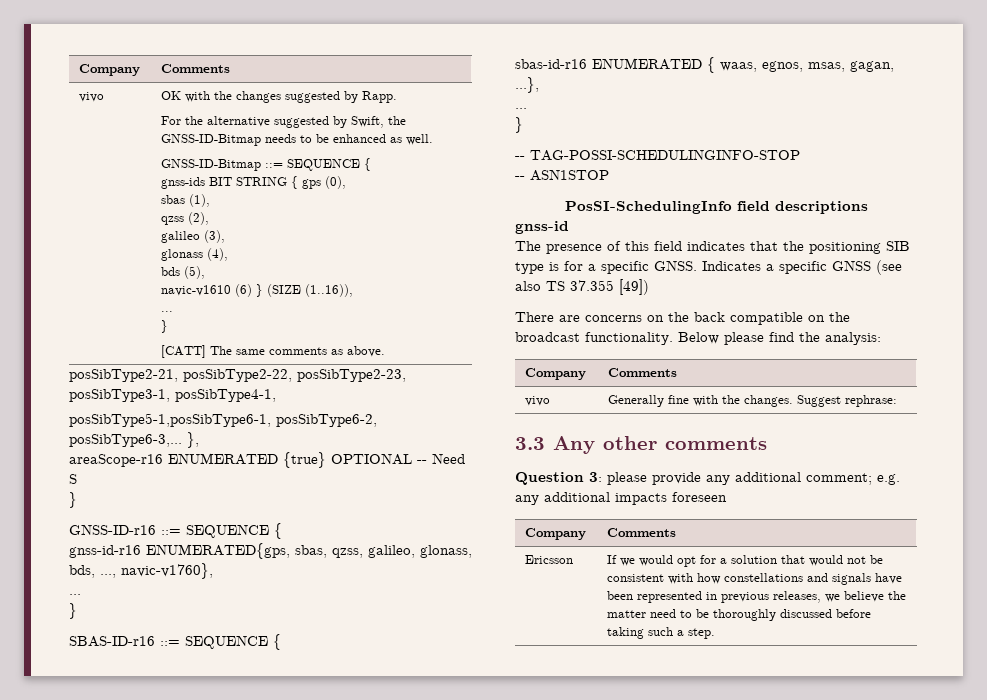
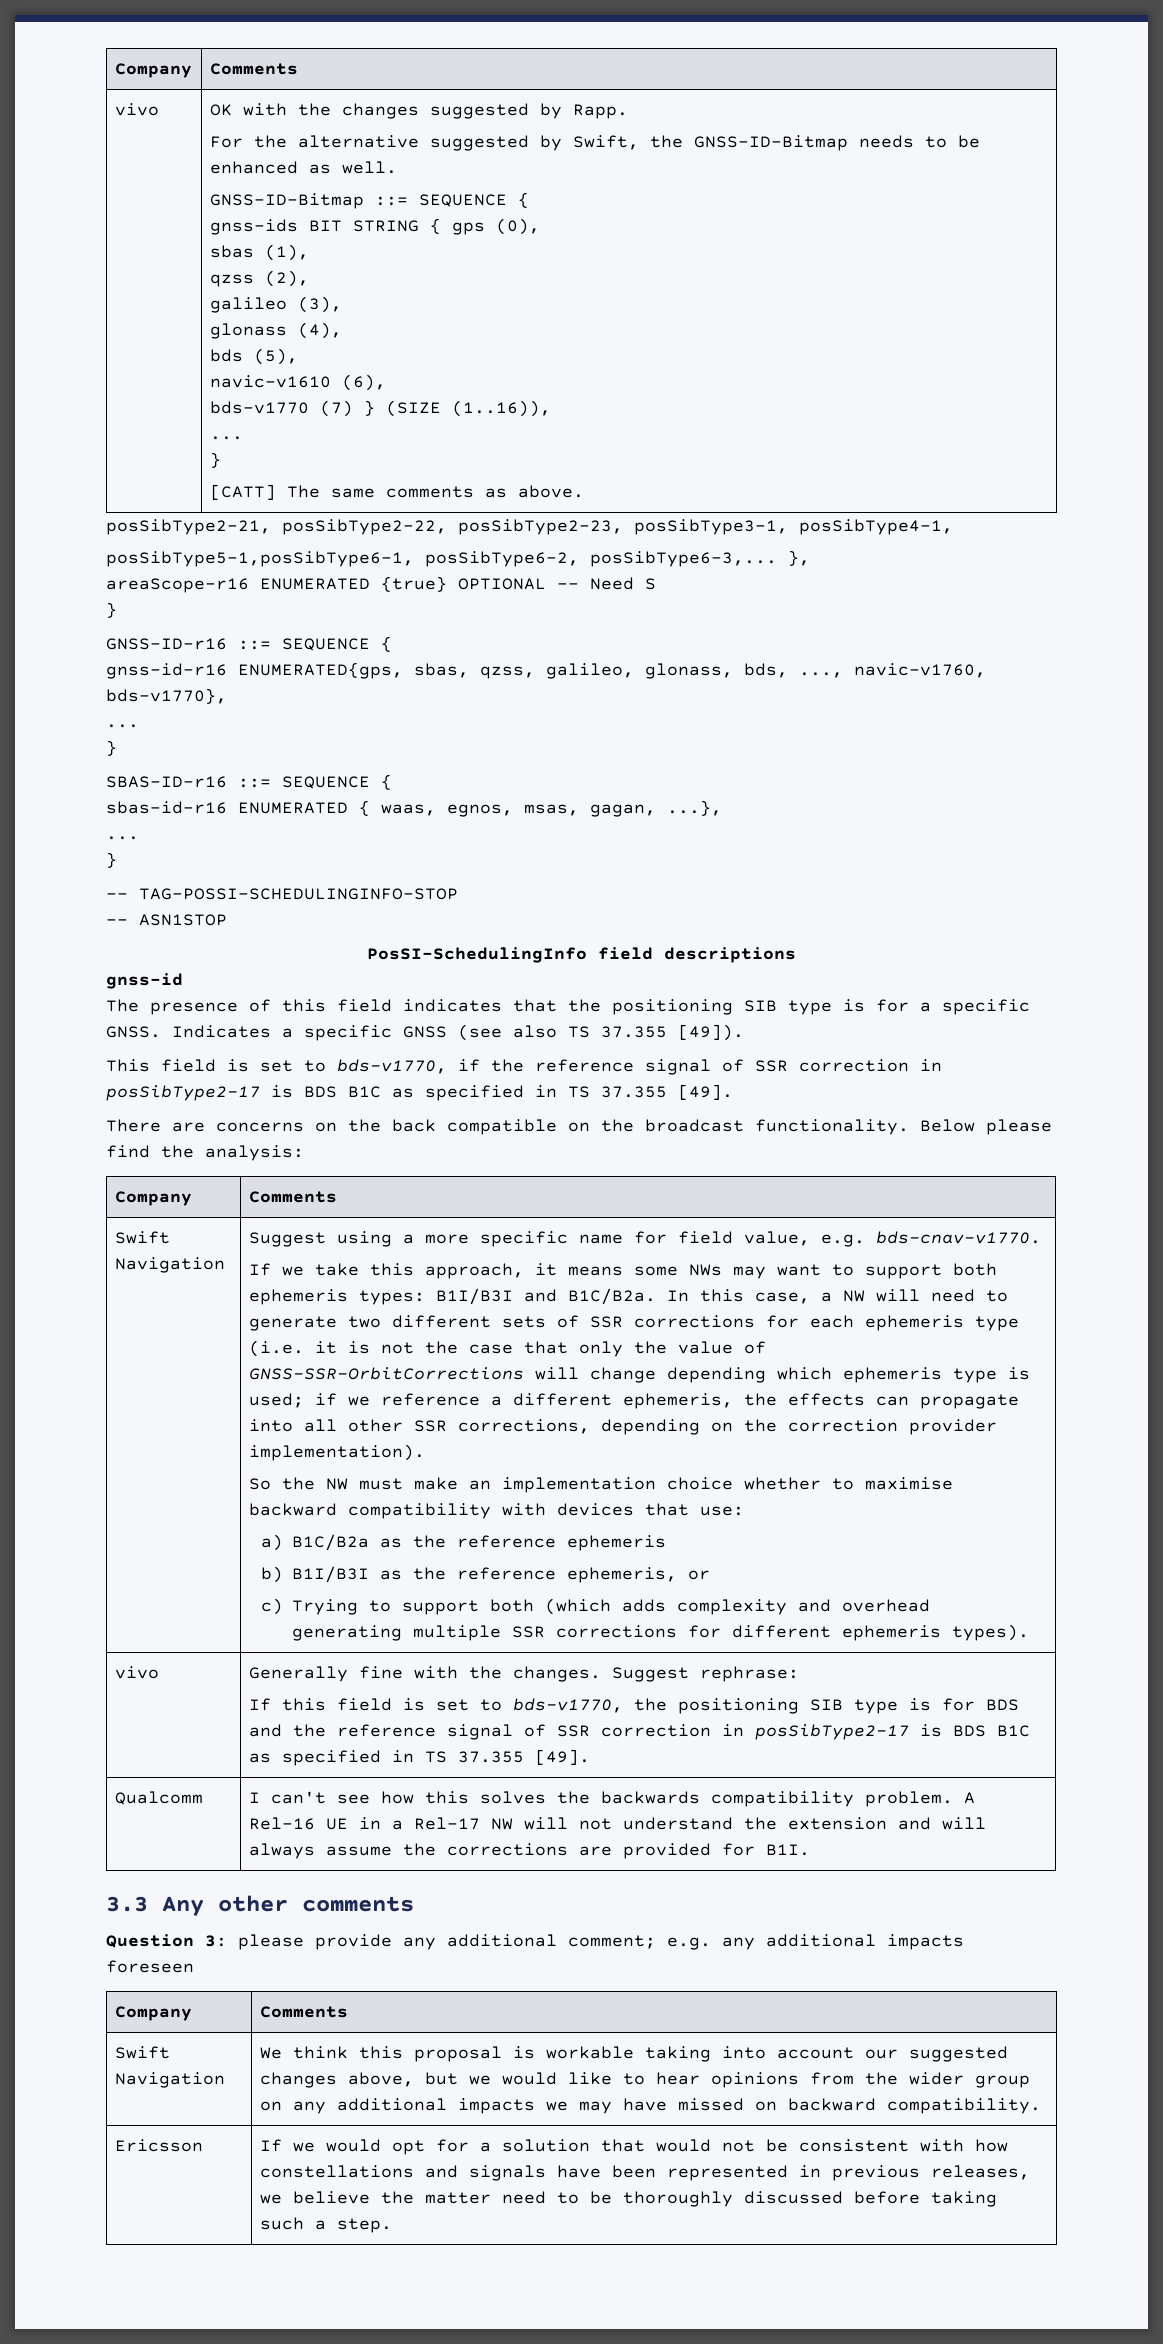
- navic-v1610 (6) } (SIZE (1..16)),
+ navic-v1610 (6),
+ bds-v1770 (7) } (SIZE (1..16)),
- gnss-id-r16 ENUMERATED{gps, sbas, qzss, galileo, glonass, bds, ..., navic-v1760},
+ gnss-id-r16 ENUMERATED{gps, sbas, qzss, galileo, glonass, bds, ..., navic-v1760, bds-v1770},
- Indicates a specific GNSS (see also TS 37.355 [49])
+ Indicates a specific GNSS (see also TS 37.355 [49]).
+ This field is set to bds-v1770, if the reference signal of SSR correction in posSibType2-17 is BDS B1C as specified in TS 37.355 [49].
+ Swift Navigation | Suggest using a more specific name for field value, e.g. bds-cnav-v1770.
+ If we take this approach, it means some NWs may want to support both ephemeris types: B1I/B3I and B1C/B2a. In this case, a NW will need to generate two different sets of SSR corrections for each ephemeris type (i.e. it is not the case that only the value of GNSS-SSR-OrbitCorrections will change depending which ephemeris type is used; if we reference a different ephemeris, the effects can propagate into all other SSR corrections, depending on the correction provider implementation).
+ So the NW must make an implementation choice whether to maximise backward compatibility with devices that use:
+ a) B1C/B2a as the reference ephemeris
+ b) B1I/B3I as the reference ephemeris, or
+ c) Trying to support both (which adds complexity and overhead generating multiple SSR corrections for different ephemeris types).
  vivo | Generally fine with the changes. Suggest rephrase:
+ If this field is set to bds-v1770, the positioning SIB type is for BDS and the reference signal of SSR correction in posSibType2-17 is BDS B1C as specified in TS 37.355 [49].
+ Qualcomm | I can't see how this solves the backwards compatibility problem. A Rel-16 UE in a Rel-17 NW will not understand the extension and will always assume the corrections are provided for B1I.
+ Swift Navigation | We think this proposal is workable taking into account our suggested changes above, but we would like to hear opinions from the wider group on any additional impacts we may have missed on backward compatibility.

